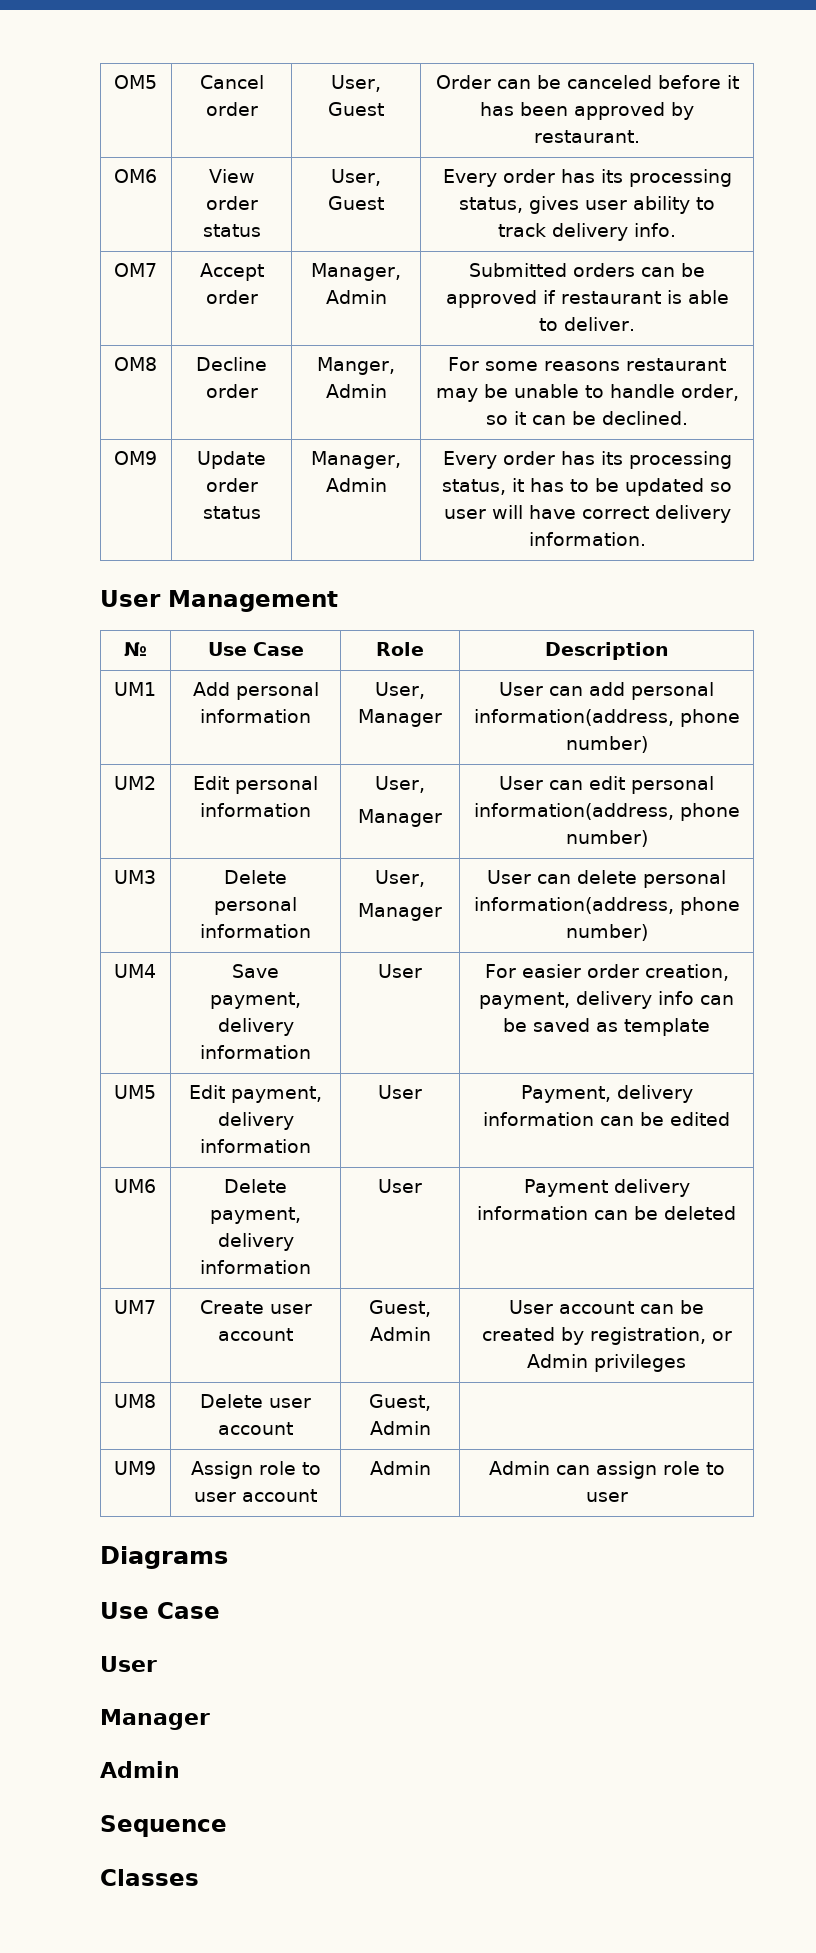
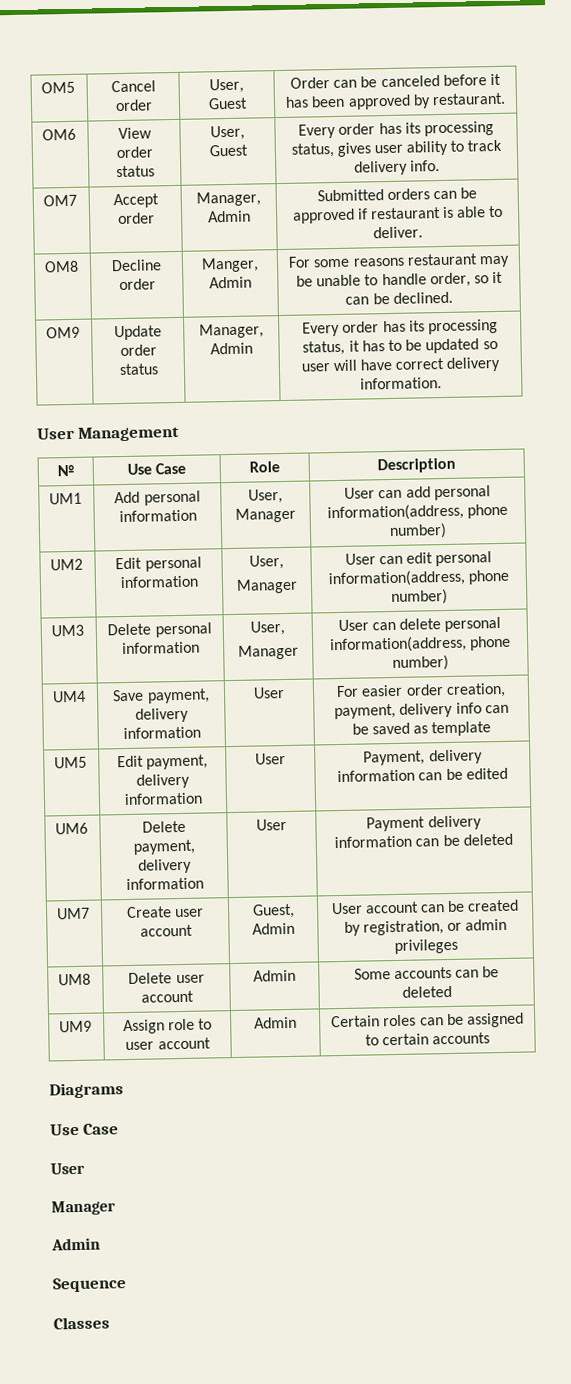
- UM7 | Create user account | Guest, Admin | User account can be created by registration, or Admin privileges
+ UM7 | Create user account | Guest, Admin | User account can be created by registration, or admin privileges
- UM8 | Delete user account | Guest, Admin |
+ UM8 | Delete user account | Admin | Some accounts can be deleted
- UM9 | Assign role to user account | Admin | Admin can assign role to user
+ UM9 | Assign role to user account | Admin | Certain roles can be assigned to certain accounts

